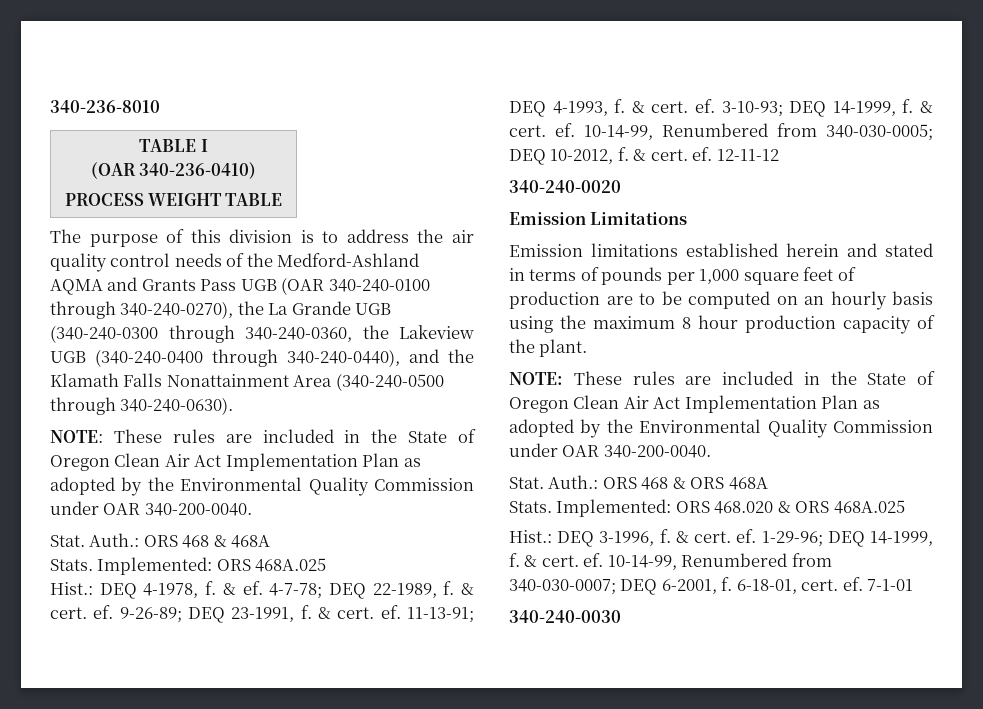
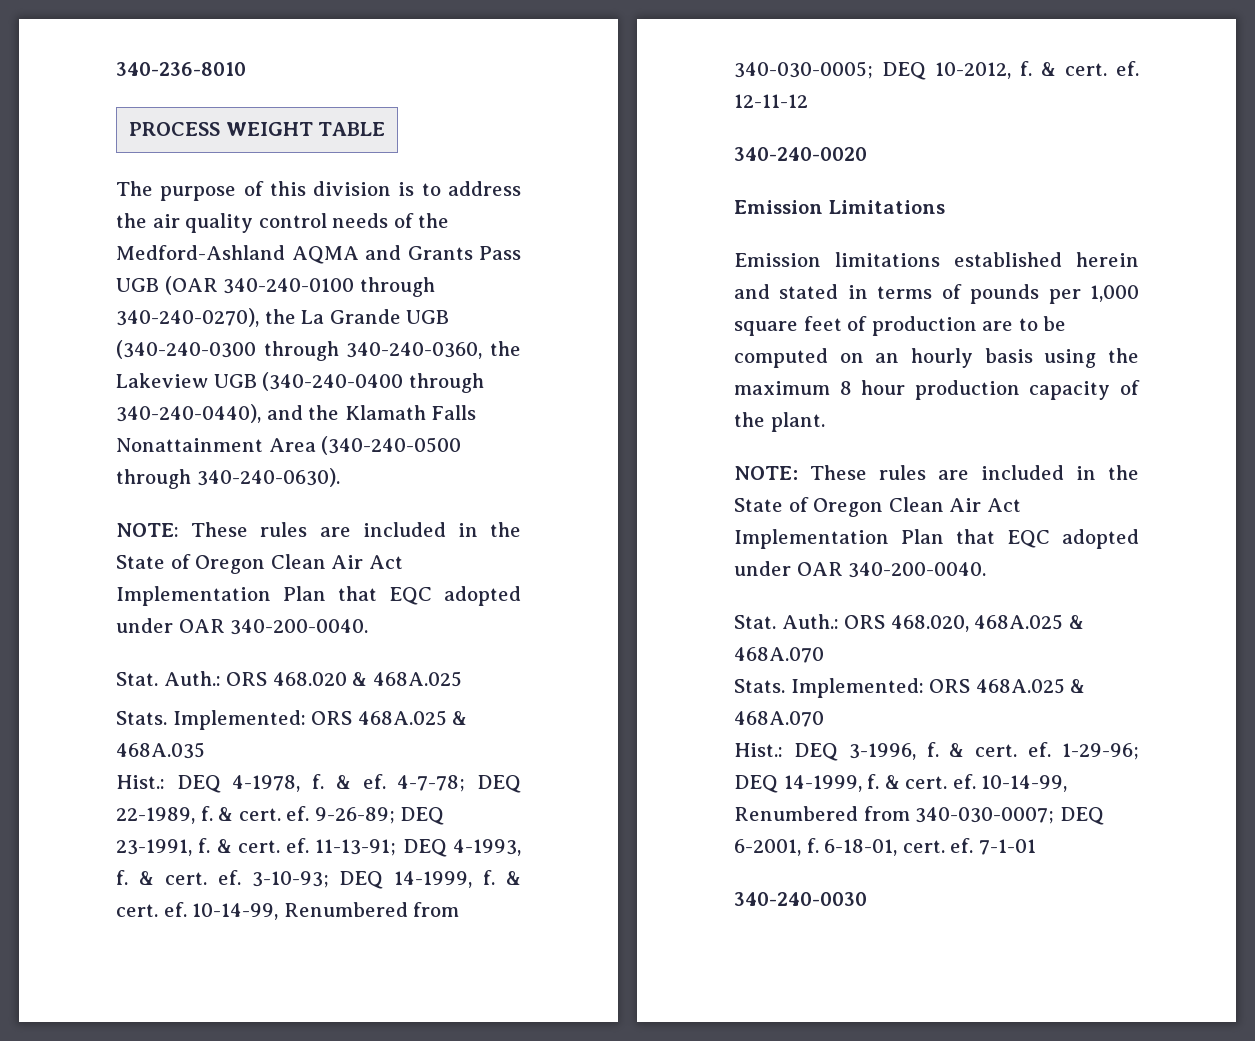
- TABLE I
- (OAR 340-236-0410)
  The purpose of this division is to address the air quality control needs of the Medford-Ashland AQMA and Grants Pass UGB (OAR 340-240-0100 through 340-240-0270), the La Grande UGB (340-240-0300 through 340-240-0360, the Lakeview UGB (340-240-0400 through 340-240-0440), and the Klamath Falls Nonattainment Area (340-240-0500 through 340-240-0630).
- NOTE: These rules are included in the State of Oregon Clean Air Act Implementation Plan as adopted by the Environmental Quality Commission under OAR 340-200-0040.
- Stat. Auth.: ORS 468 & 468A
- Stats. Implemented: ORS 468A.025
+ NOTE: These rules are included in the State of Oregon Clean Air Act Implementation Plan that EQC adopted under OAR 340-200-0040.
+ Stat. Auth.: ORS 468.020 & 468A.025
+ Stats. Implemented: ORS 468A.025 & 468A.035
  Emission limitations established herein and stated in terms of pounds per 1,000 square feet of production are to be computed on an hourly basis using the maximum 8 hour production capacity of the plant.
- NOTE: These rules are included in the State of Oregon Clean Air Act Implementation Plan as adopted by the Environmental Quality Commission under OAR 340-200-0040.
- Stat. Auth.: ORS 468 & ORS 468A
- Stats. Implemented: ORS 468.020 & ORS 468A.025
+ NOTE: These rules are included in the State of Oregon Clean Air Act Implementation Plan that EQC adopted under OAR 340-200-0040.
+ Stat. Auth.: ORS 468.020, 468A.025 & 468A.070
+ Stats. Implemented: ORS 468A.025 & 468A.070

